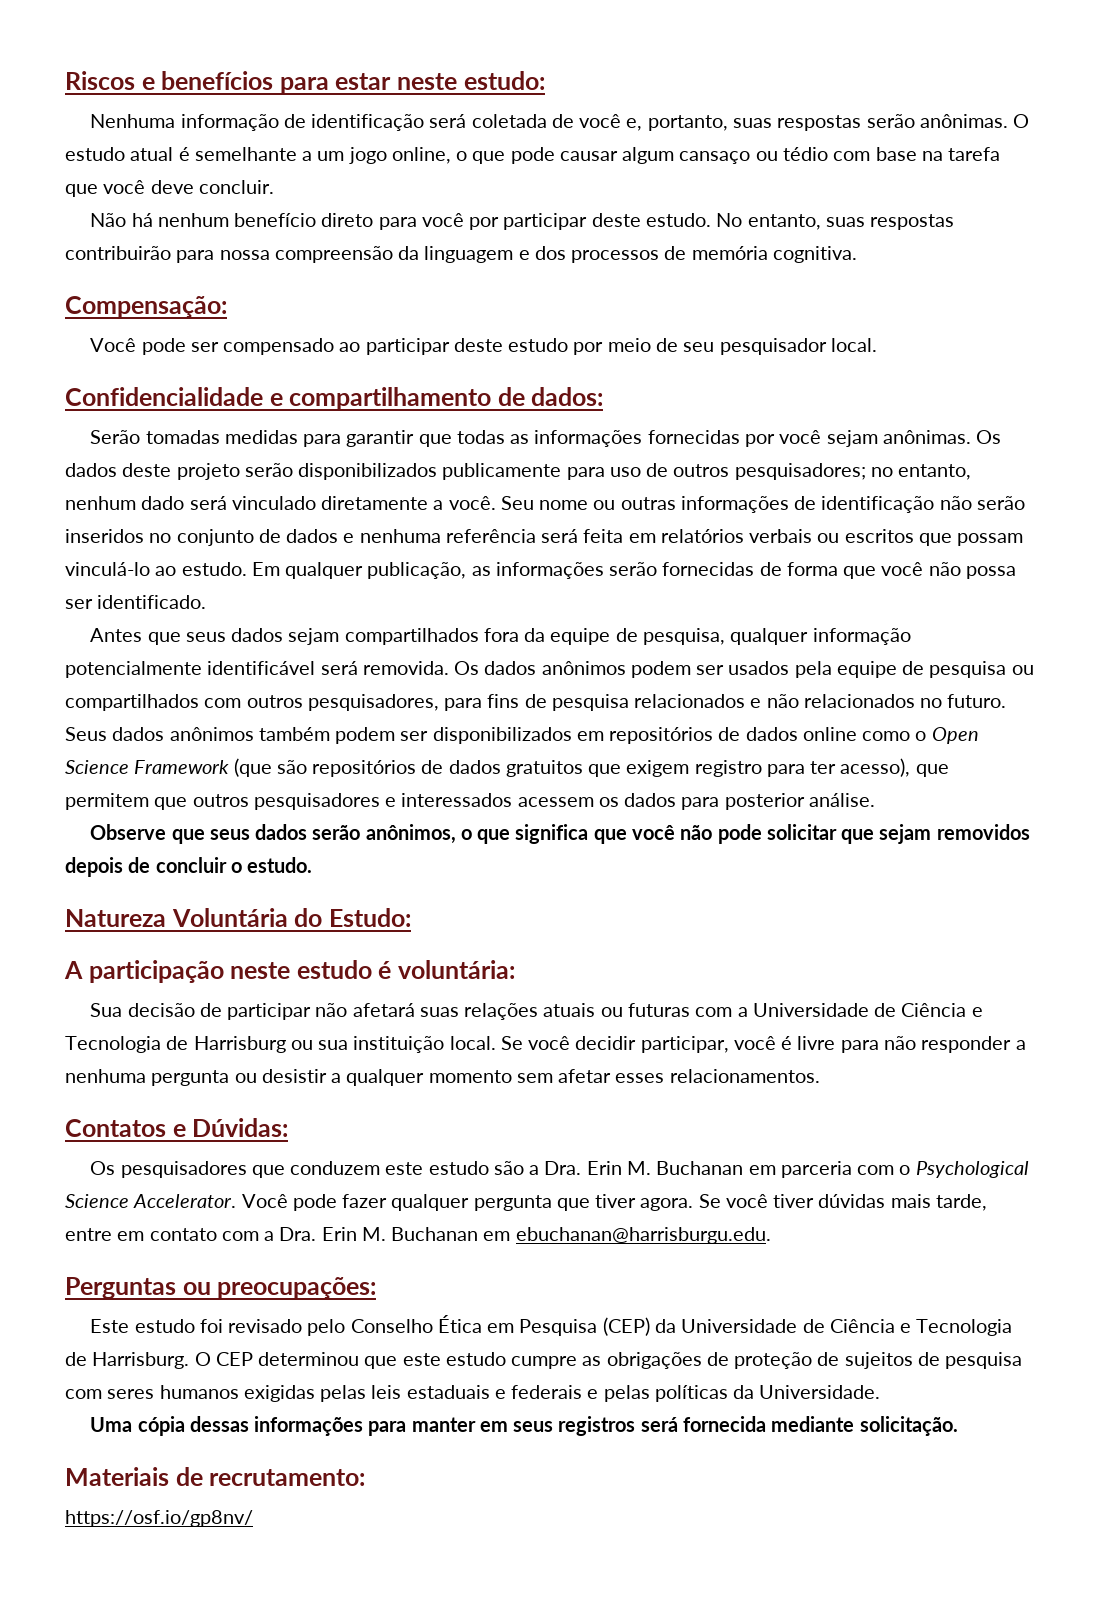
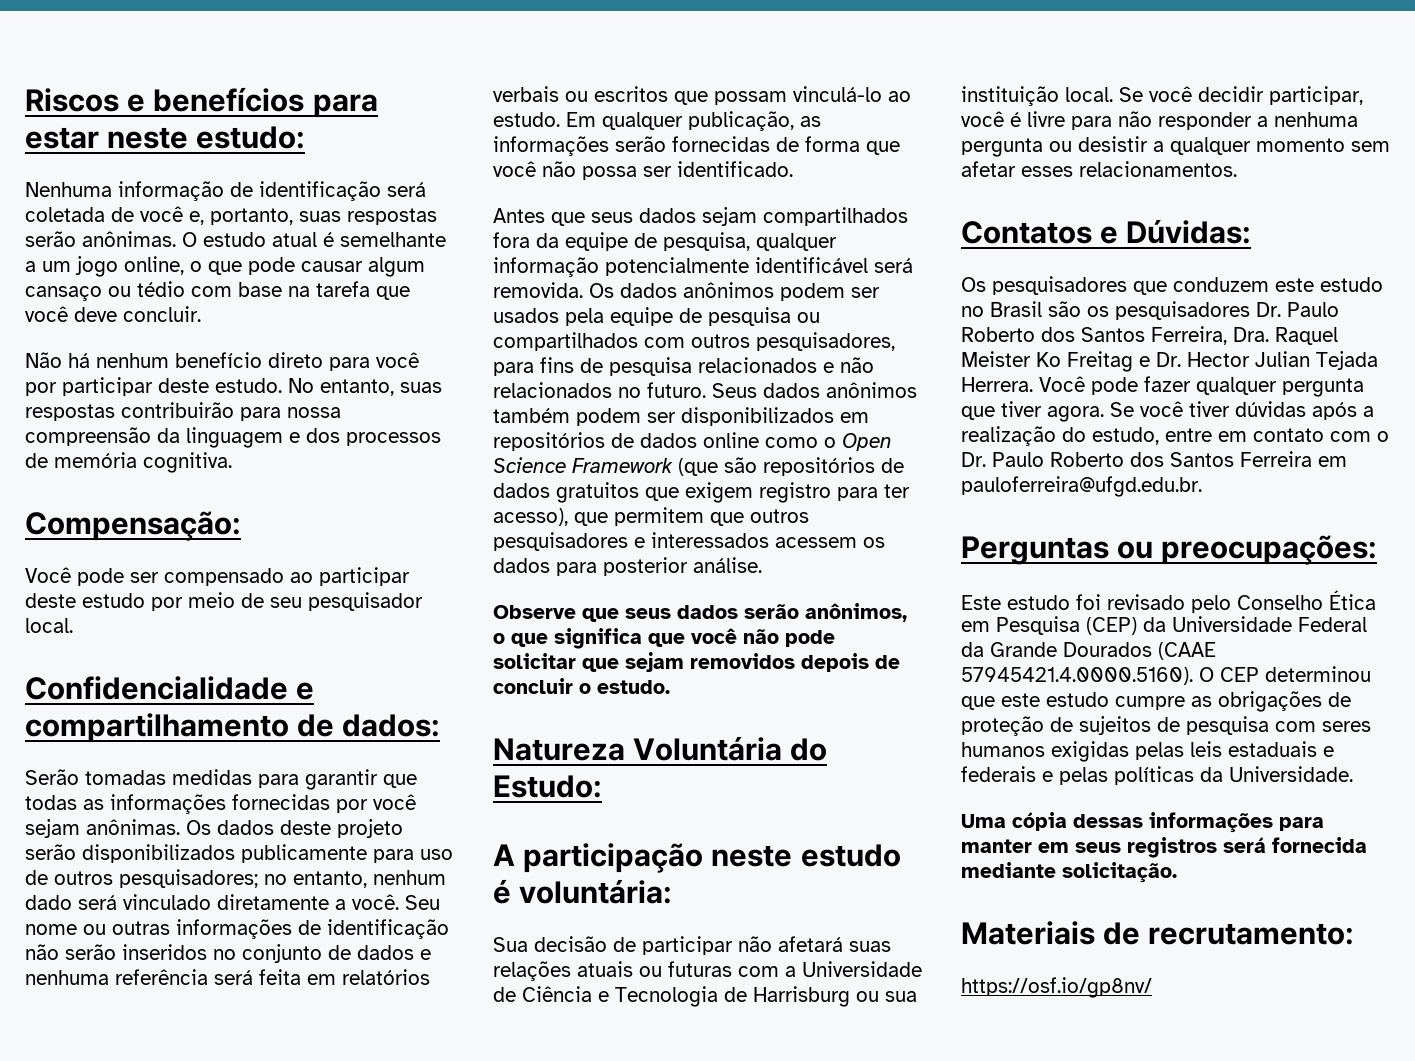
- Os pesquisadores que conduzem este estudo são a Dra. Erin M. Buchanan em parceria com o Psychological Science Accelerator.
+ Os pesquisadores que conduzem este estudo no Brasil são os pesquisadores Dr. Paulo Roberto dos Santos Ferreira, Dra. Raquel Meister Ko Freitag e Dr. Hector Julian Tejada Herrera.
- Se você tiver dúvidas mais tarde, entre em contato com a Dra. Erin M. Buchanan em ebuchanan@harrisburgu.edu.
+ Se você tiver dúvidas após a realização do estudo, entre em contato com o Dr. Paulo Roberto dos Santos Ferreira em pauloferreira@ufgd.edu.br.
- Este estudo foi revisado pelo Conselho Ética em Pesquisa (CEP) da Universidade de Ciência e Tecnologia de Harrisburg. O CEP determinou que este estudo cumpre as obrigações de proteção de sujeitos de pesquisa com seres humanos exigidas pelas leis estaduais e federais e pelas políticas da Universidade.
+ Este estudo foi revisado pelo Conselho Ética em Pesquisa (CEP) da Universidade Federal da Grande Dourados (CAAE 57945421.4.0000.5160). O CEP determinou que este estudo cumpre as obrigações de proteção de sujeitos de pesquisa com seres humanos exigidas pelas leis estaduais e federais e pelas políticas da Universidade.

